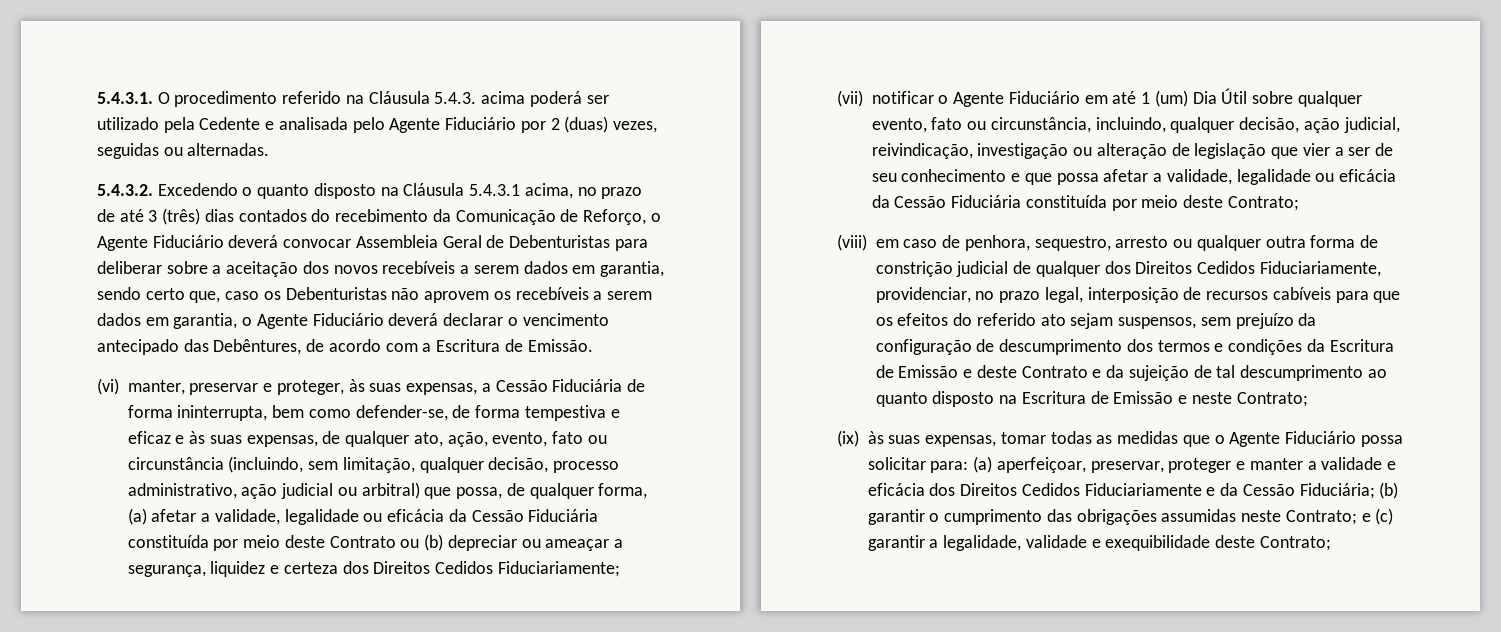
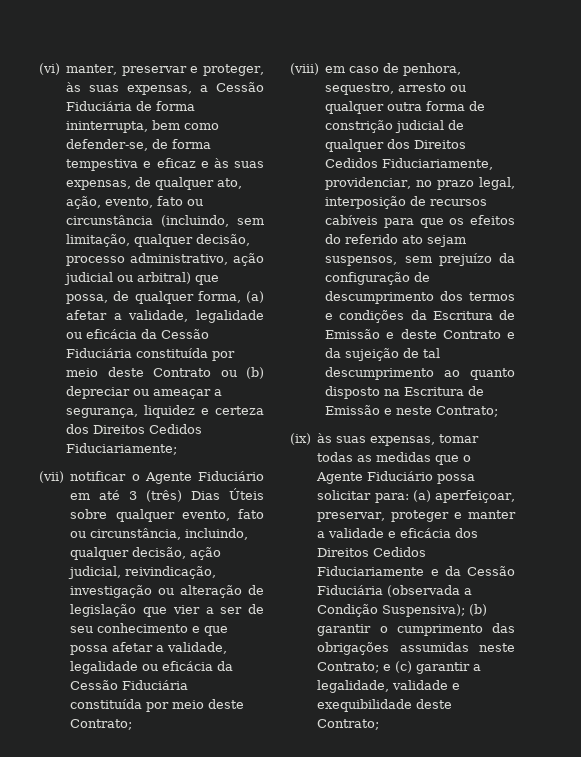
- 5.4.3.1. O procedimento referido na Cláusula 5.4.3. acima poderá ser utilizado pela Cedente e analisada pelo Agente Fiduciário por 2 (duas) vezes, seguidas ou alternadas.
- 5.4.3.2. Excedendo o quanto disposto na Cláusula 5.4.3.1 acima, no prazo de até 3 (três) dias contados do recebimento da Comunicação de Reforço, o Agente Fiduciário deverá convocar Assembleia Geral de Debenturistas para deliberar sobre a aceitação dos novos recebíveis a serem dados em garantia, sendo certo que, caso os Debenturistas não aprovem os recebíveis a serem dados em garantia, o Agente Fiduciário deverá declarar o vencimento antecipado das Debêntures, de acordo com a Escritura de Emissão.
- (vii) notificar o Agente Fiduciário em até 1 (um) Dia Útil sobre qualquer evento, fato ou circunstância, incluindo, qualquer decisão, ação judicial, reivindicação, investigação ou alteração de legislação que vier a ser de seu conhecimento e que possa afetar a validade, legalidade ou eficácia da Cessão Fiduciária constituída por meio deste Contrato;
+ (vii) notificar o Agente Fiduciário em até 3 (três) Dias Úteis sobre qualquer evento, fato ou circunstância, incluindo, qualquer decisão, ação judicial, reivindicação, investigação ou alteração de legislação que vier a ser de seu conhecimento e que possa afetar a validade, legalidade ou eficácia da Cessão Fiduciária constituída por meio deste Contrato;
- (ix) às suas expensas, tomar todas as medidas que o Agente Fiduciário possa solicitar para: (a) aperfeiçoar, preservar, proteger e manter a validade e eficácia dos Direitos Cedidos Fiduciariamente e da Cessão Fiduciária; (b) garantir o cumprimento das obrigações assumidas neste Contrato; e (c) garantir a legalidade, validade e exequibilidade deste Contrato;
+ (ix) às suas expensas, tomar todas as medidas que o Agente Fiduciário possa solicitar para: (a) aperfeiçoar, preservar, proteger e manter a validade e eficácia dos Direitos Cedidos Fiduciariamente e da Cessão Fiduciária (observada a Condição Suspensiva); (b) garantir o cumprimento das obrigações assumidas neste Contrato; e (c) garantir a legalidade, validade e exequibilidade deste Contrato;

